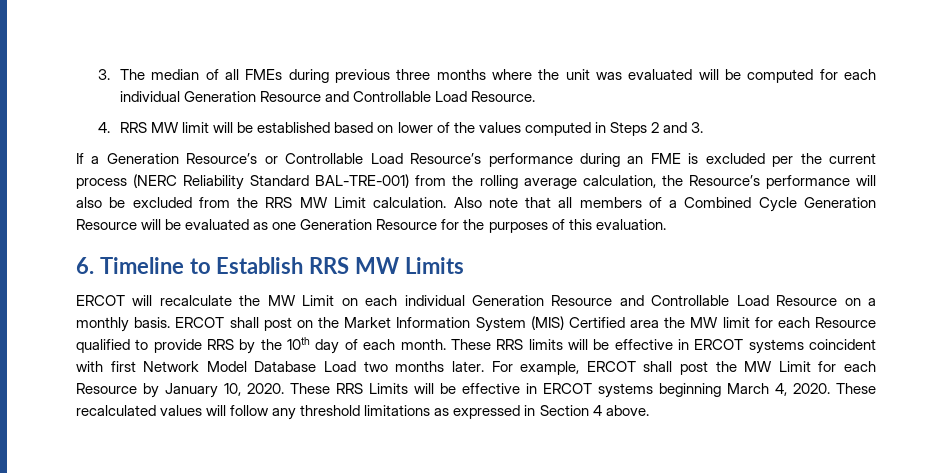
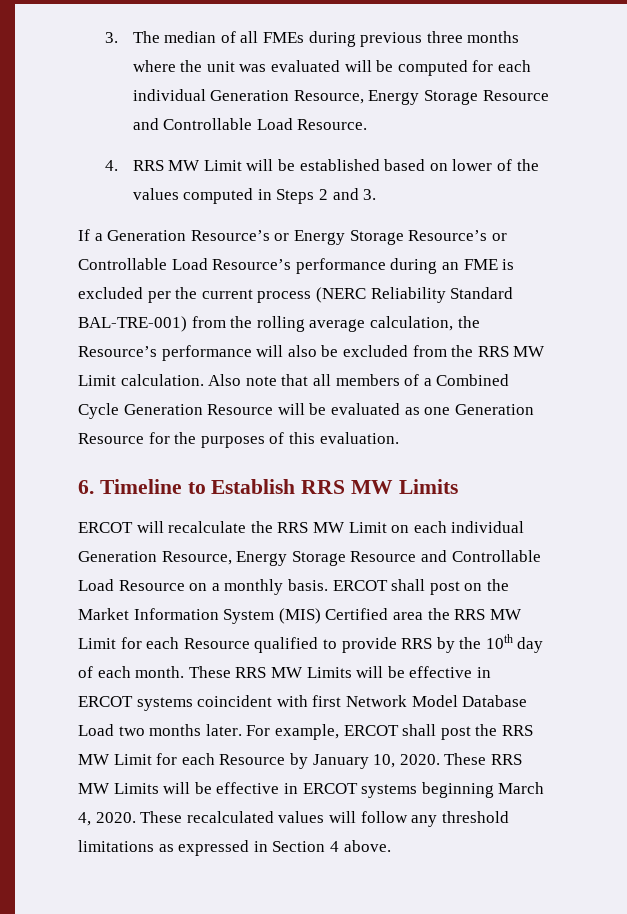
- 3. The median of all FMEs during previous three months where the unit was evaluated will be computed for each individual Generation Resource and Controllable Load Resource.
+ 3. The median of all FMEs during previous three months where the unit was evaluated will be computed for each individual Generation Resource, Energy Storage Resource and Controllable Load Resource.
- 4. RRS MW limit will be established based on lower of the values computed in Steps 2 and 3.
+ 4. RRS MW Limit will be established based on lower of the values computed in Steps 2 and 3.
- If a Generation Resource’s or Controllable Load Resource’s performance during an FME is excluded per the current process (NERC Reliability Standard BAL-TRE-001) from the rolling average calculation, the Resource’s performance will also be excluded from the RRS MW Limit calculation.
+ If a Generation Resource’s or Energy Storage Resource’s or Controllable Load Resource’s performance during an FME is excluded per the current process (NERC Reliability Standard BAL-TRE-001) from the rolling average calculation, the Resource’s performance will also be excluded from the RRS MW Limit calculation.
- ERCOT will recalculate the MW Limit on each individual Generation Resource and Controllable Load Resource on a monthly basis.
+ ERCOT will recalculate the RRS MW Limit on each individual Generation Resource, Energy Storage Resource and Controllable Load Resource on a monthly basis.
- ERCOT shall post on the Market Information System (MIS) Certified area the MW limit for each Resource qualified to provide RRS by the 10th day of each month.
+ ERCOT shall post on the Market Information System (MIS) Certified area the RRS MW Limit for each Resource qualified to provide RRS by the 10th day of each month.
- These RRS limits will be effective in ERCOT systems coincident with first Network Model Database Load two months later.
+ These RRS MW Limits will be effective in ERCOT systems coincident with first Network Model Database Load two months later.
- For example, ERCOT shall post the MW Limit for each Resource by January 10, 2020.
+ For example, ERCOT shall post the RRS MW Limit for each Resource by January 10, 2020.
- These RRS Limits will be effective in ERCOT systems beginning March 4, 2020.
+ These RRS MW Limits will be effective in ERCOT systems beginning March 4, 2020.

